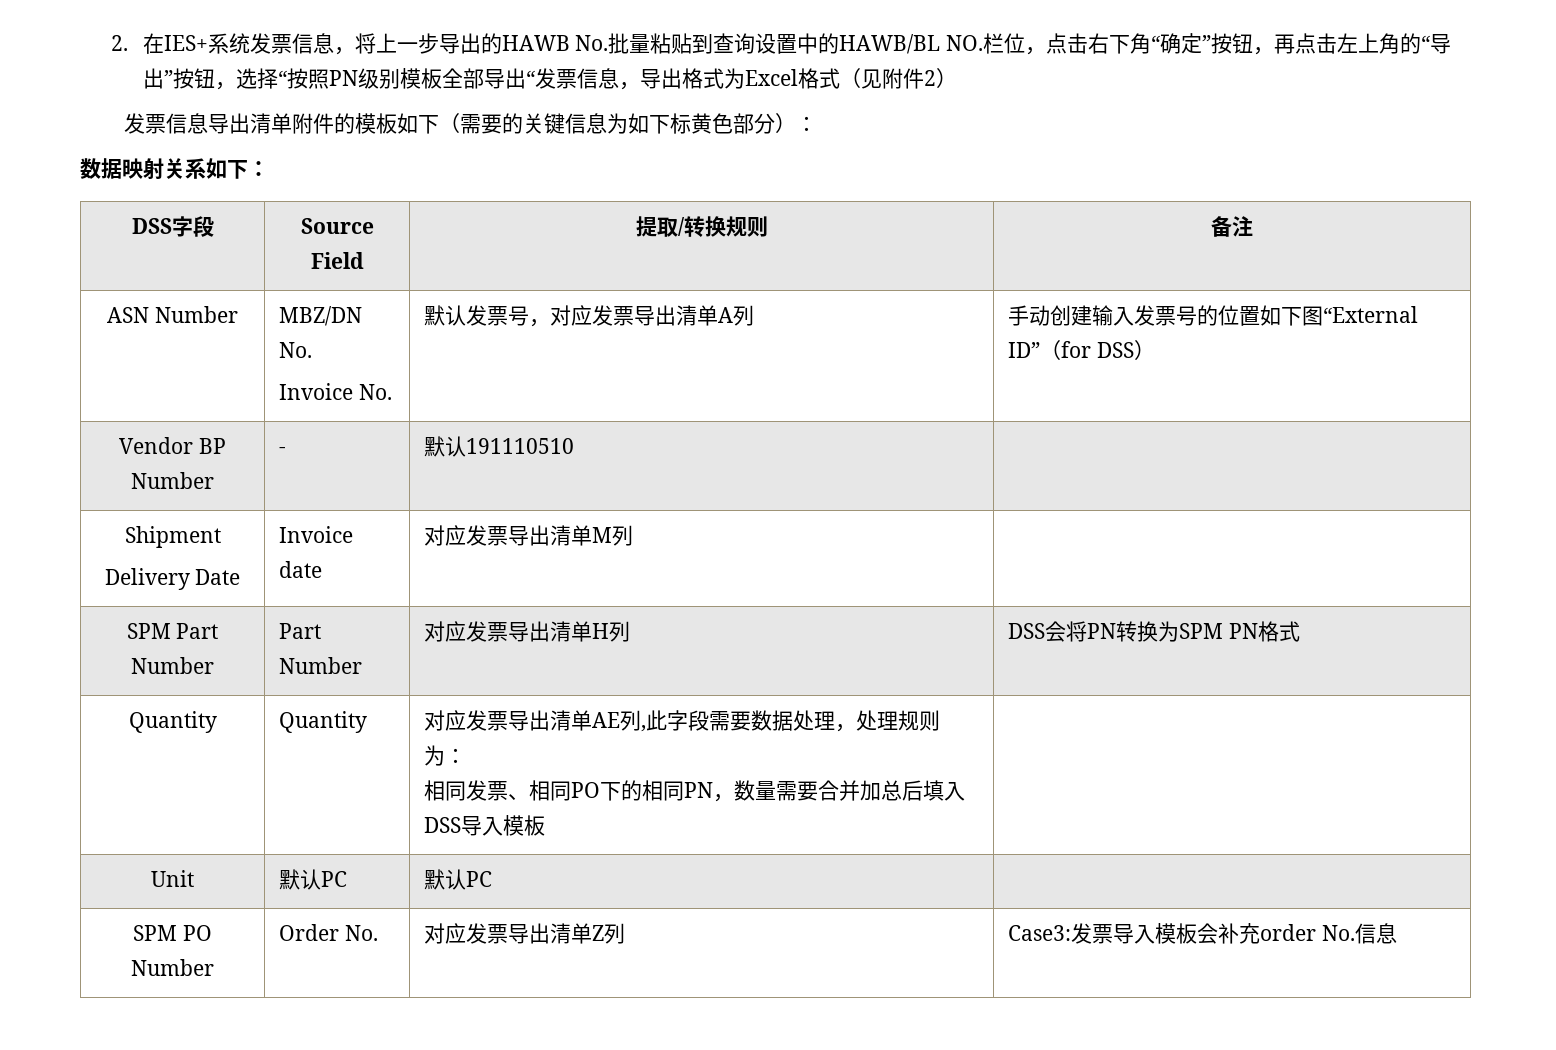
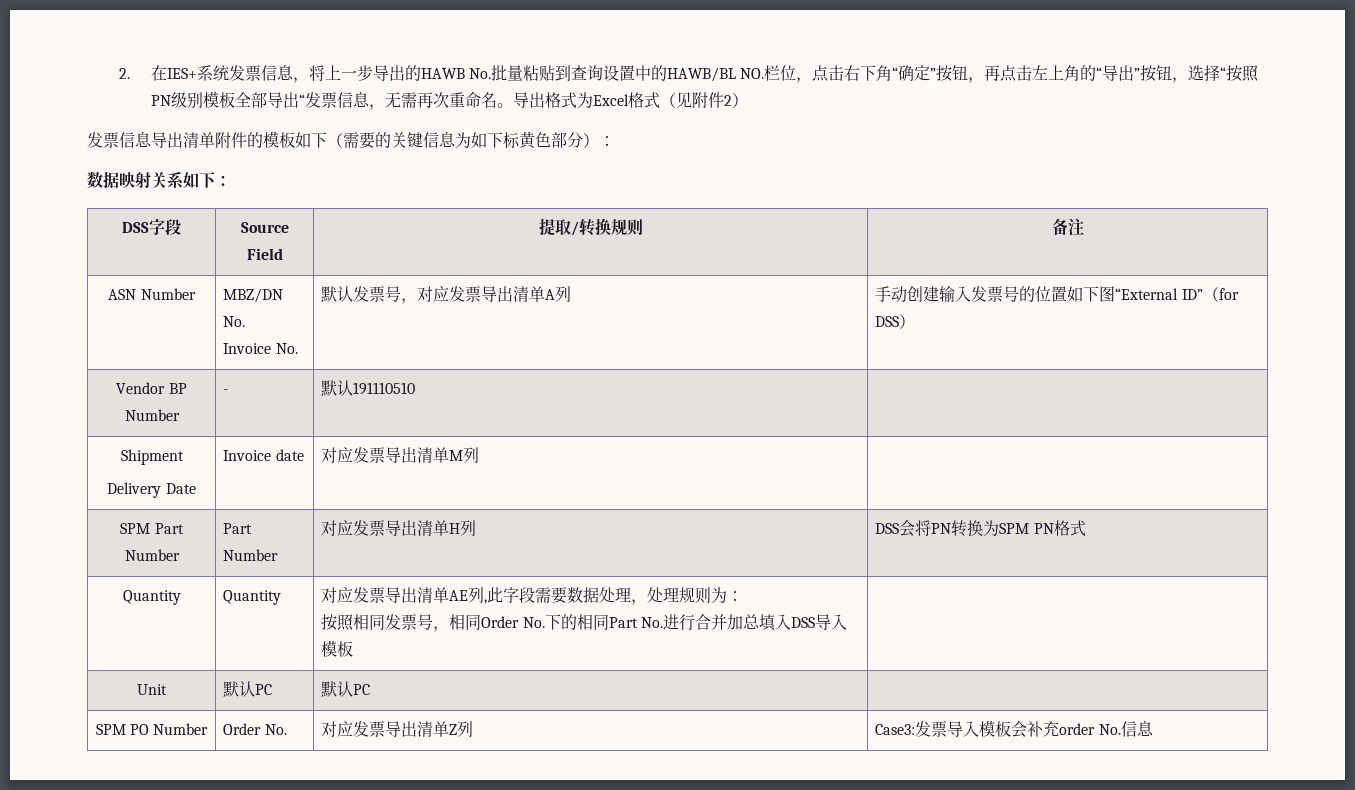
- 2.在IES+系统发票信息，将上一步导出的HAWB No.批量粘贴到查询设置中的HAWB/BL NO.栏位，点击右下角“确定”按钮，再点击左上角的“导出”按钮，选择“按照PN级别模板全部导出“发票信息，导出格式为Excel格式（见附件2）
+ 2.在IES+系统发票信息，将上一步导出的HAWB No.批量粘贴到查询设置中的HAWB/BL NO.栏位，点击右下角“确定”按钮，再点击左上角的“导出”按钮，选择“按照PN级别模板全部导出“发票信息，无需再次重命名。导出格式为Excel格式（见附件2）
  Quantity | Quantity | 对应发票导出清单AE列,此字段需要数据处理，处理规则为：
- 相同发票、相同PO下的相同PN，数量需要合并加总后填入DSS导入模板 |
+ 按照相同发票号，相同Order No.下的相同Part No.进行合并加总填入DSS导入模板 |

